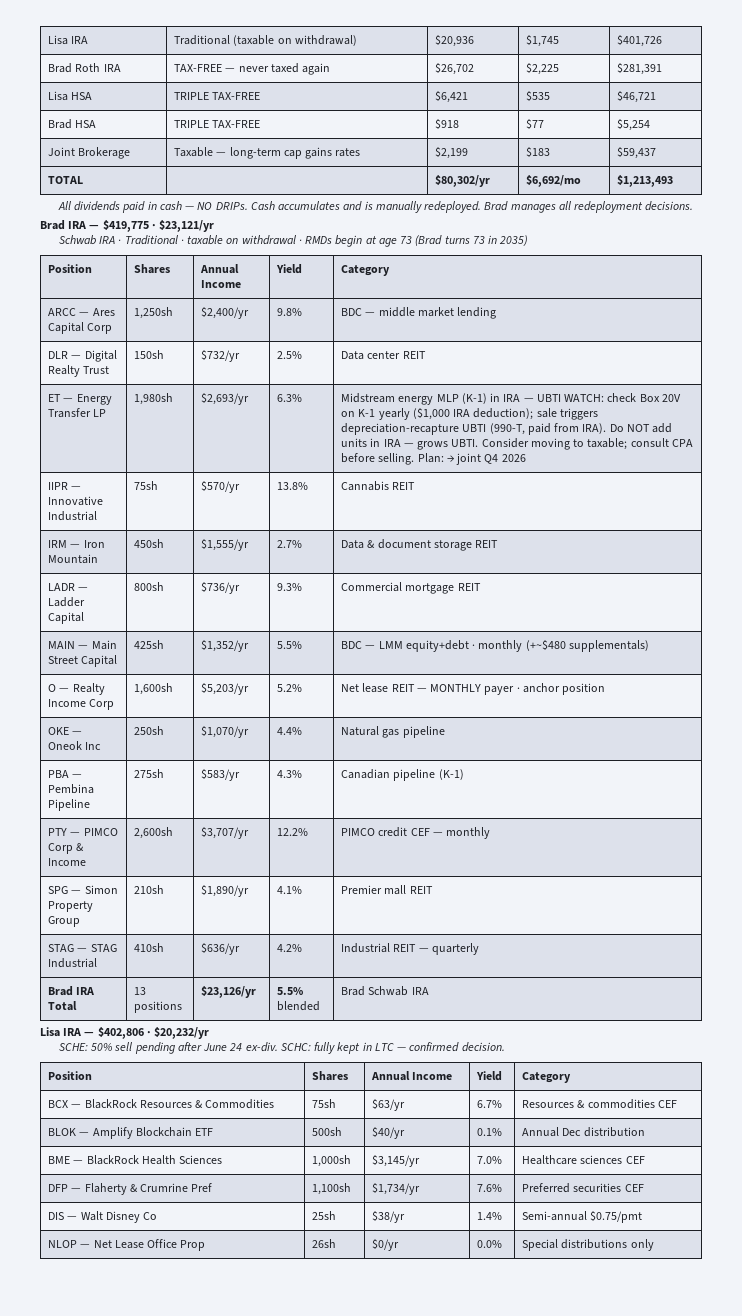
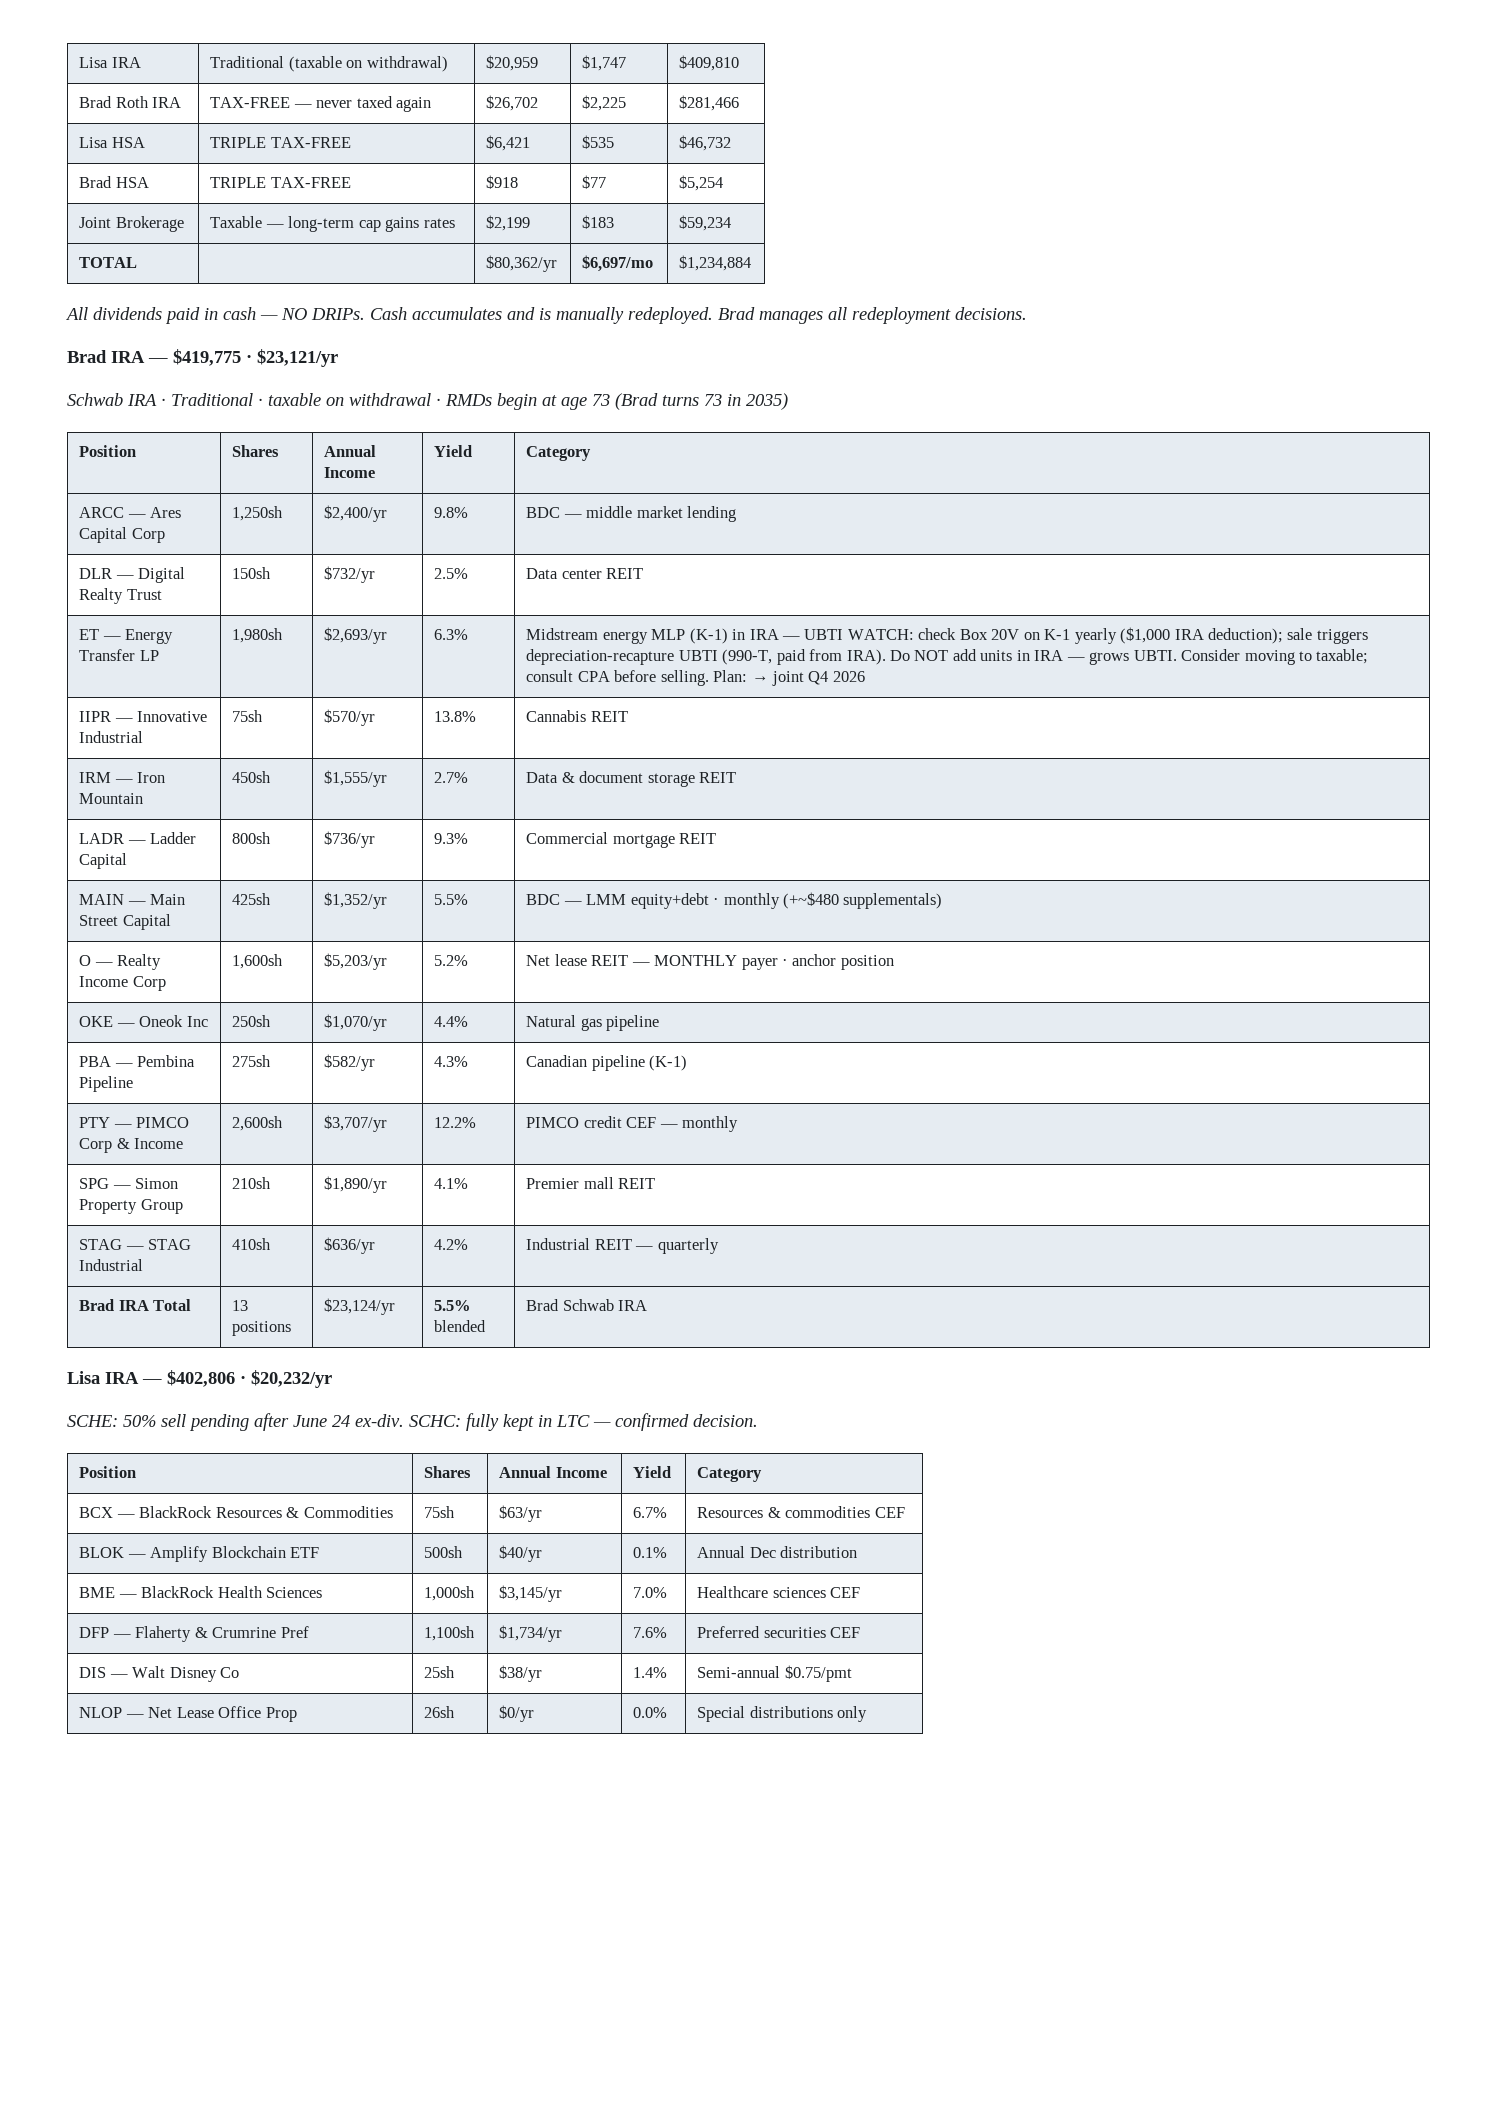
- Lisa IRA | Traditional (taxable on withdrawal) | $20,936 | $1,745 | $401,726
+ Lisa IRA | Traditional (taxable on withdrawal) | $20,959 | $1,747 | $409,810
- Brad Roth IRA | TAX-FREE — never taxed again | $26,702 | $2,225 | $281,391
+ Brad Roth IRA | TAX-FREE — never taxed again | $26,702 | $2,225 | $281,466
- Lisa HSA | TRIPLE TAX-FREE | $6,421 | $535 | $46,721
+ Lisa HSA | TRIPLE TAX-FREE | $6,421 | $535 | $46,732
- Joint Brokerage | Taxable — long-term cap gains rates | $2,199 | $183 | $59,437
+ Joint Brokerage | Taxable — long-term cap gains rates | $2,199 | $183 | $59,234
- TOTAL | | $80,302/yr | $6,692/mo | $1,213,493
+ TOTAL | | $80,362/yr | $6,697/mo | $1,234,884
- PBA — Pembina Pipeline | 275sh | $583/yr | 4.3% | Canadian pipeline (K-1)
+ PBA — Pembina Pipeline | 275sh | $582/yr | 4.3% | Canadian pipeline (K-1)
- Brad IRA Total | 13 positions | $23,126/yr | 5.5% blended | Brad Schwab IRA
+ Brad IRA Total | 13 positions | $23,124/yr | 5.5% blended | Brad Schwab IRA

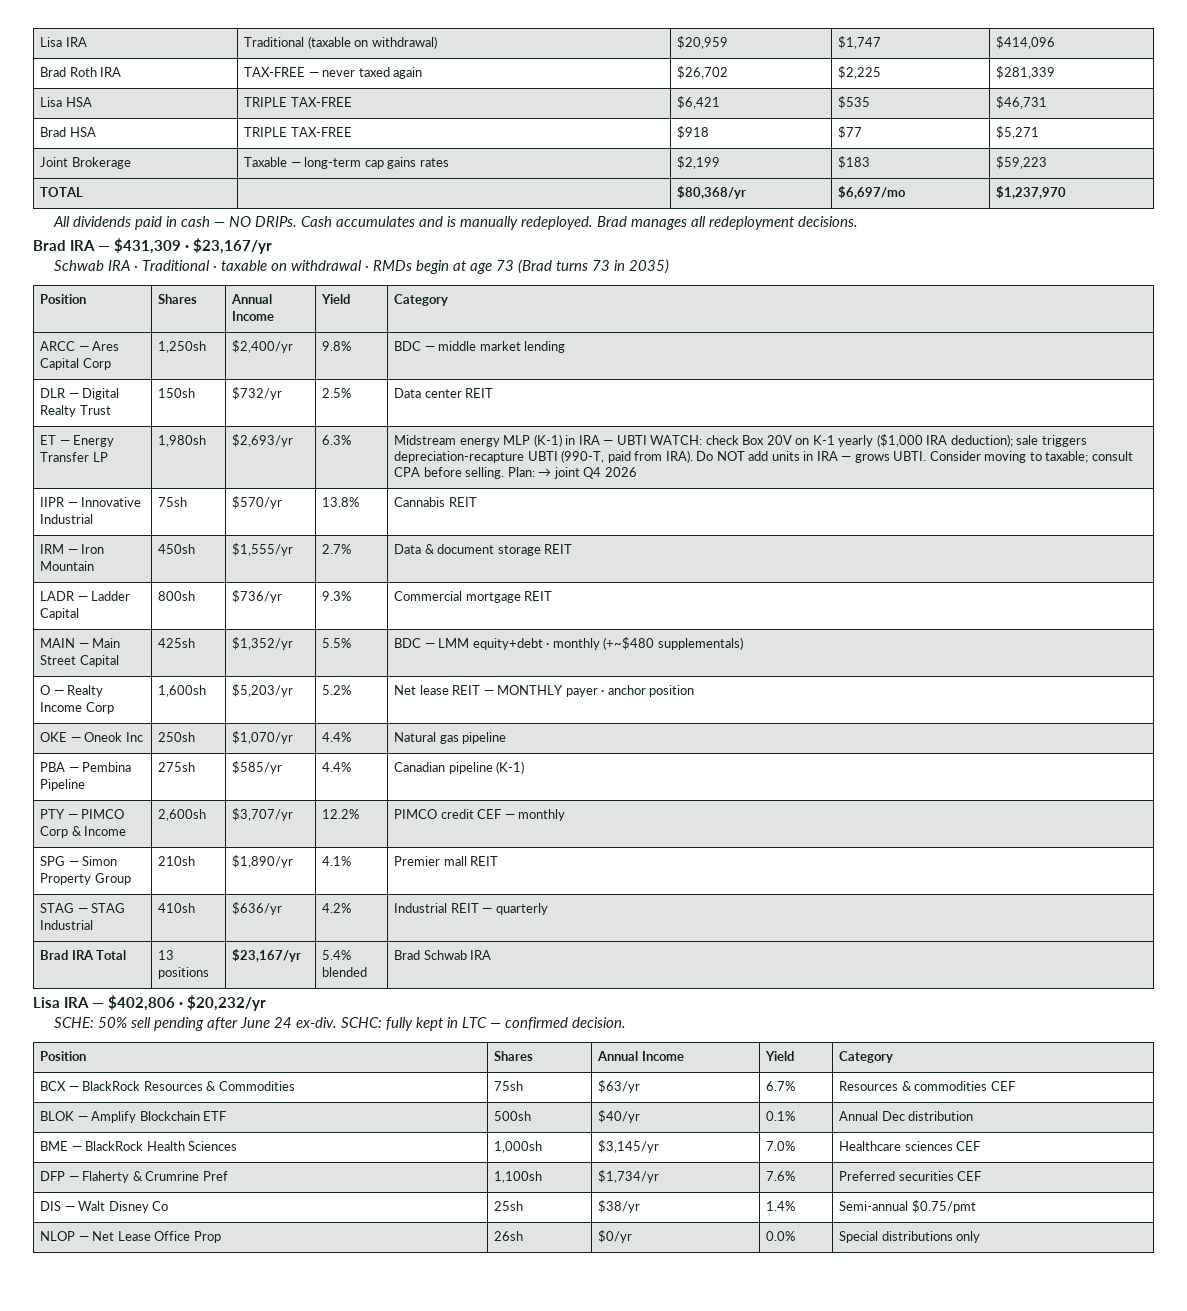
- Lisa IRA | Traditional (taxable on withdrawal) | $20,959 | $1,747 | $409,810
+ Lisa IRA | Traditional (taxable on withdrawal) | $20,959 | $1,747 | $414,096
- Brad Roth IRA | TAX-FREE — never taxed again | $26,702 | $2,225 | $281,466
+ Brad Roth IRA | TAX-FREE — never taxed again | $26,702 | $2,225 | $281,339
- Lisa HSA | TRIPLE TAX-FREE | $6,421 | $535 | $46,732
+ Lisa HSA | TRIPLE TAX-FREE | $6,421 | $535 | $46,731
- Brad HSA | TRIPLE TAX-FREE | $918 | $77 | $5,254
+ Brad HSA | TRIPLE TAX-FREE | $918 | $77 | $5,271
- Joint Brokerage | Taxable — long-term cap gains rates | $2,199 | $183 | $59,234
+ Joint Brokerage | Taxable — long-term cap gains rates | $2,199 | $183 | $59,223
- TOTAL | | $80,362/yr | $6,697/mo | $1,234,884
+ TOTAL | | $80,368/yr | $6,697/mo | $1,237,970
- Brad IRA — $419,775 · $23,121/yr
+ Brad IRA — $431,309 · $23,167/yr
- PBA — Pembina Pipeline | 275sh | $582/yr | 4.3% | Canadian pipeline (K-1)
+ PBA — Pembina Pipeline | 275sh | $585/yr | 4.4% | Canadian pipeline (K-1)
- Brad IRA Total | 13 positions | $23,124/yr | 5.5% blended | Brad Schwab IRA
+ Brad IRA Total | 13 positions | $23,167/yr | 5.4% blended | Brad Schwab IRA

